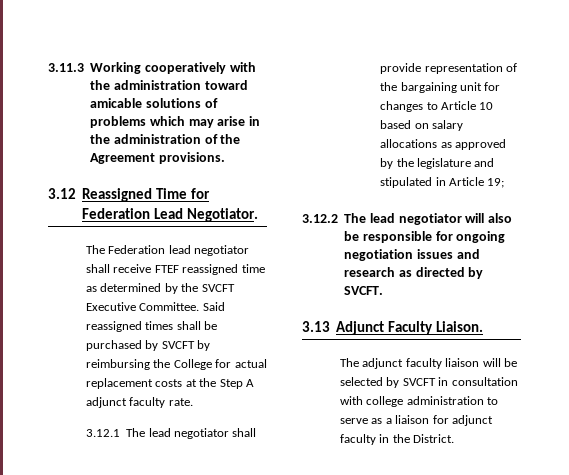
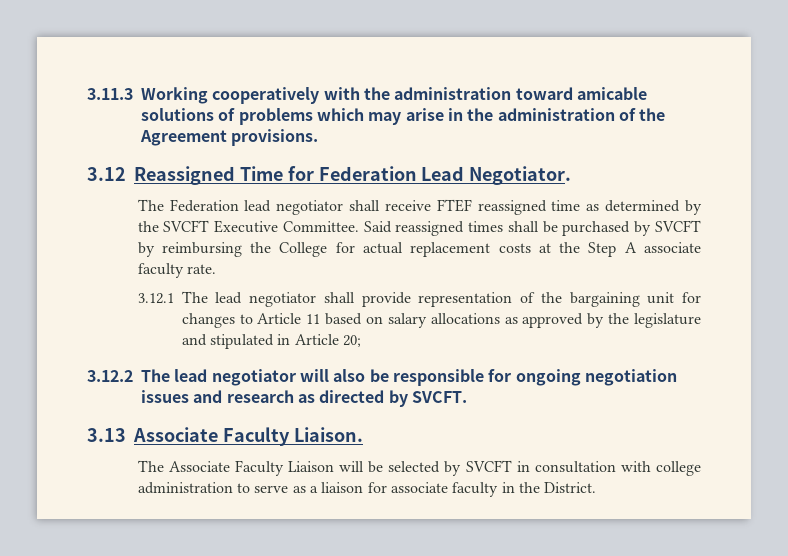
- Said reassigned times shall be purchased by SVCFT by reimbursing the College for actual replacement costs at the Step A adjunct faculty rate.
+ Said reassigned times shall be purchased by SVCFT by reimbursing the College for actual replacement costs at the Step A associate faculty rate.
- 3.12.1 The lead negotiator shall provide representation of the bargaining unit for changes to Article 10 based on salary allocations as approved by the legislature and stipulated in Article 19;
+ 3.12.1 The lead negotiator shall provide representation of the bargaining unit for changes to Article 11 based on salary allocations as approved by the legislature and stipulated in Article 20;
- 3.13 Adjunct Faculty Liaison.
+ 3.13 Associate Faculty Liaison.
- The adjunct faculty liaison will be selected by SVCFT in consultation with college administration to serve as a liaison for adjunct faculty in the District.
+ The Associate Faculty Liaison will be selected by SVCFT in consultation with college administration to serve as a liaison for associate faculty in the District.

